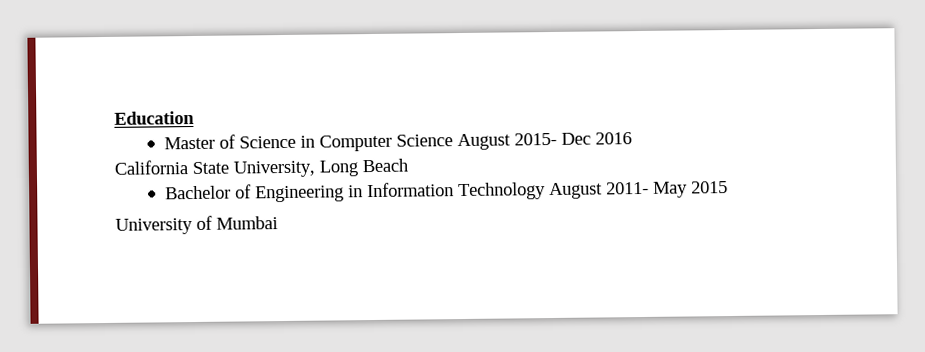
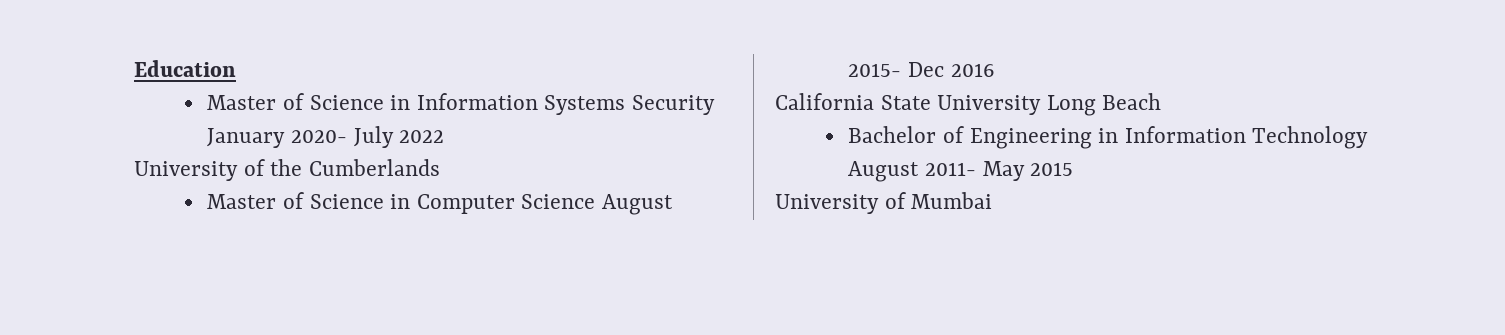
+ Master of Science in Information Systems Security January 2020- July 2022
+ University of the Cumberlands
- California State University, Long Beach
+ California State University Long Beach

